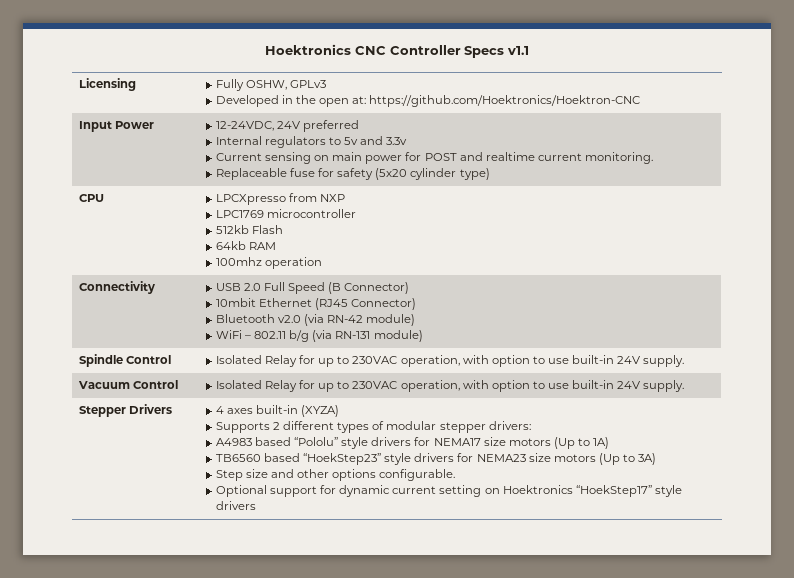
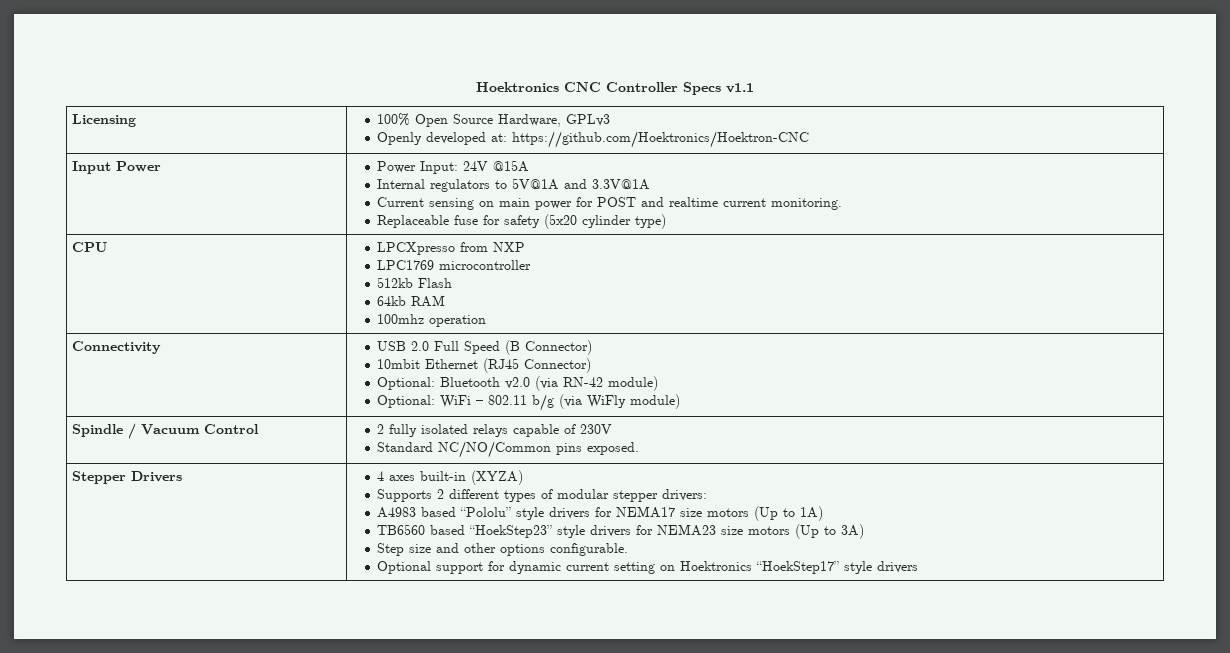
- Licensing | Fully OSHW, GPLv3
- Developed in the open at: https://github.com/Hoektronics/Hoektron-CNC
+ Licensing | 100% Open Source Hardware, GPLv3
+ Openly developed at: https://github.com/Hoektronics/Hoektron-CNC
- Input Power | 12-24VDC, 24V preferred
- Internal regulators to 5v and 3.3v
+ Input Power | Power Input: 24V @15A
+ Internal regulators to 5V@1A and 3.3V@1A
  Connectivity | USB 2.0 Full Speed (B Connector)
  10mbit Ethernet (RJ45 Connector)
- Bluetooth v2.0 (via RN-42 module)
- WiFi – 802.11 b/g (via RN-131 module)
+ Optional: Bluetooth v2.0 (via RN-42 module)
+ Optional: WiFi – 802.11 b/g (via WiFly module)
- Spindle Control | Isolated Relay for up to 230VAC operation, with option to use built-in 24V supply.
- Vacuum Control | Isolated Relay for up to 230VAC operation, with option to use built-in 24V supply.
+ Spindle / Vacuum Control | 2 fully isolated relays capable of 230V
+ Standard NC/NO/Common pins exposed.

